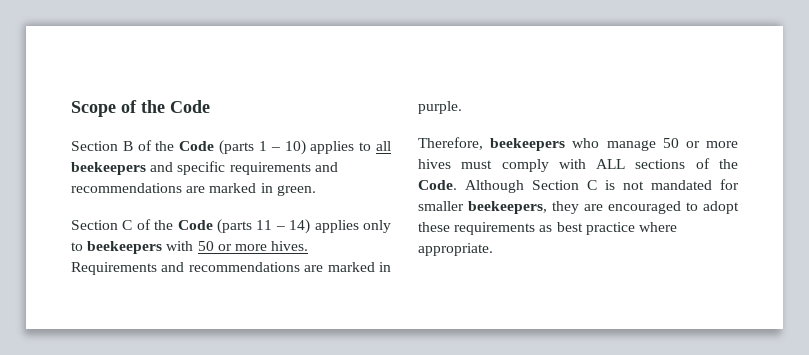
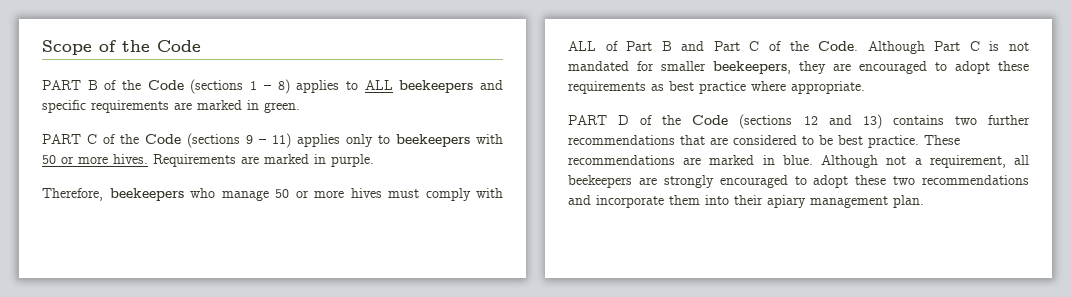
- Section B of the Code (parts 1 – 10) applies to all beekeepers and specific requirements and recommendations are marked in green.
+ PART B of the Code (sections 1 – 8) applies to ALL beekeepers and specific requirements are marked in green.
- Section C of the Code (parts 11 – 14) applies only to beekeepers with 50 or more hives.
+ PART C of the Code (sections 9 – 11) applies only to beekeepers with 50 or more hives.
- Requirements and recommendations are marked in purple.
+ Requirements are marked in purple.
- Therefore, beekeepers who manage 50 or more hives must comply with ALL sections of the Code.
+ Therefore, beekeepers who manage 50 or more hives must comply with ALL of Part B and Part C of the Code.
- Although Section C is not mandated for smaller beekeepers, they are encouraged to adopt these requirements as best practice where appropriate.
+ Although Part C is not mandated for smaller beekeepers, they are encouraged to adopt these requirements as best practice where appropriate.
+ PART D of the Code (sections 12 and 13) contains two further recommendations that are considered to be best practice. These recommendations are marked in blue. Although not a requirement, all beekeepers are strongly encouraged to adopt these two recommendations and incorporate them into their apiary management plan.

